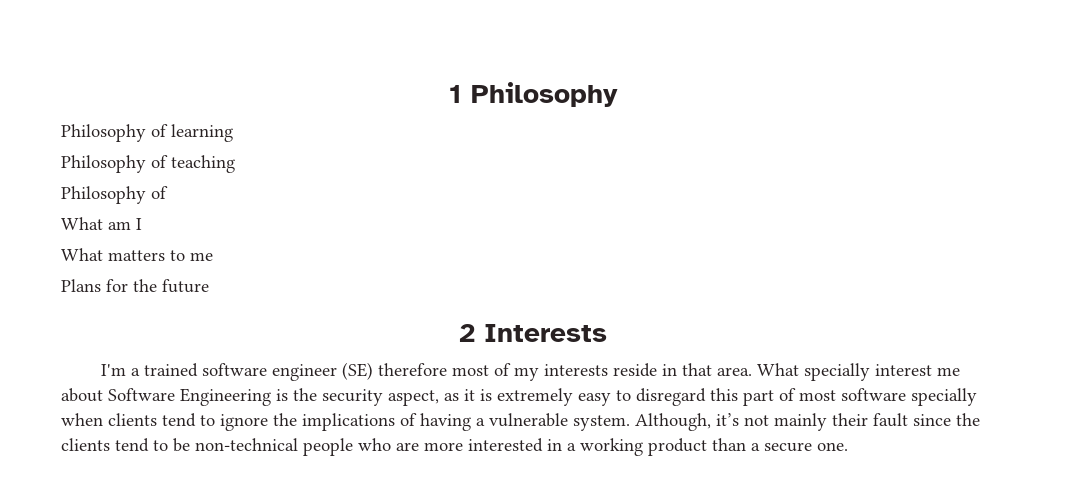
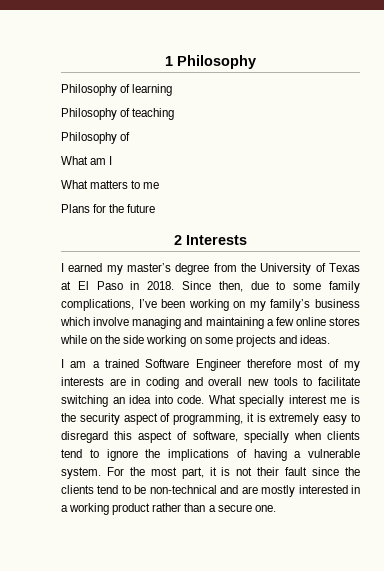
- I'm a trained software engineer (SE) therefore most of my interests reside in that area. What specially interest me about Software Engineering is the security aspect, as it is extremely easy to disregard this part of most software specially when clients tend to ignore the implications of having a vulnerable system.
+ I earned my master’s degree from the University of Texas at El Paso in 2018. Since then, due to some family complications, I’ve been working on my family’s business which involve managing and maintaining a few online stores while on the side working on some projects and ideas.
+ I am a trained Software Engineer therefore most of my interests are in coding and overall new tools to facilitate switching an idea into code. What specially interest me is the security aspect of programming, it is extremely easy to disregard this aspect of software, specially when clients tend to ignore the implications of having a vulnerable system.
- Although, it’s not mainly their fault since the clients tend to be non-technical people who are more interested in a working product than a secure one.
+ For the most part, it is not their fault since the clients tend to be non-technical and are mostly interested in a working product rather than a secure one.

